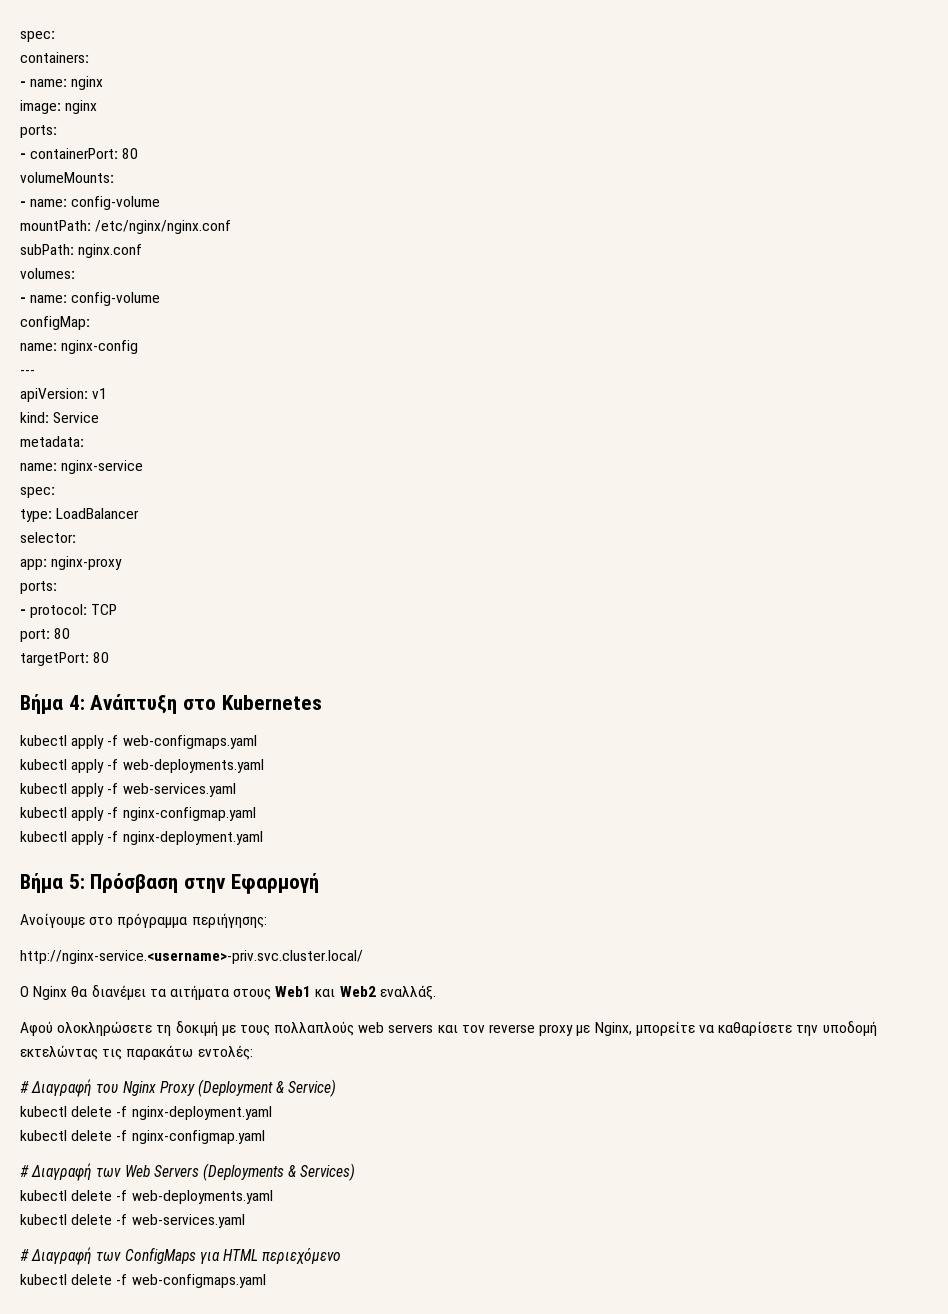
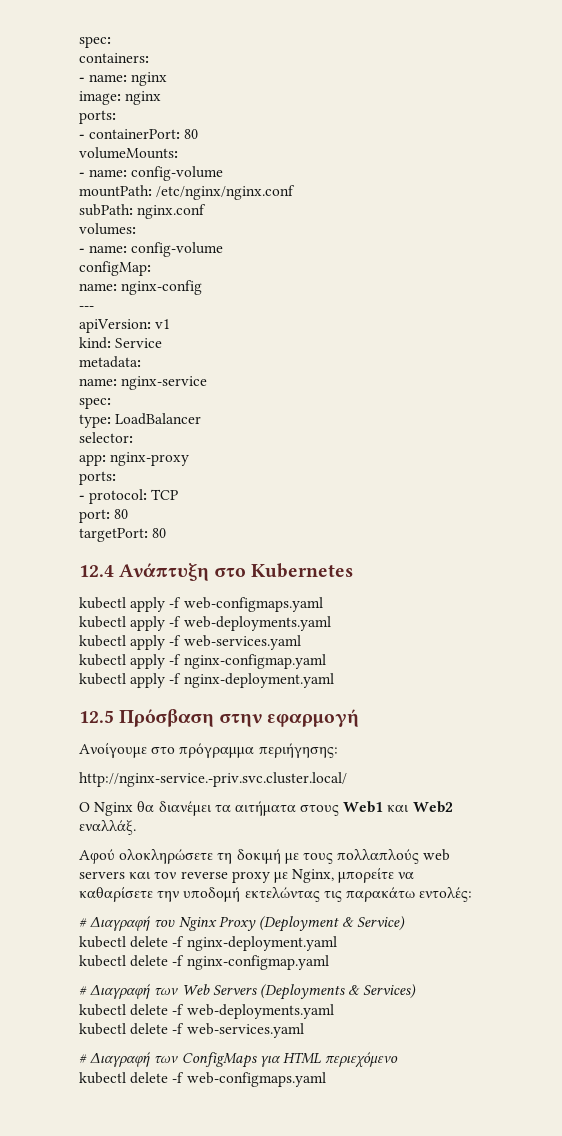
- Βήμα 4: Ανάπτυξη στο Kubernetes
+ 12.4 Ανάπτυξη στο Kubernetes
- Βήμα 5: Πρόσβαση στην Εφαρμογή
+ 12.5 Πρόσβαση στην εφαρμογή
- http://nginx-service.<username>-priv.svc.cluster.local/
+ http://nginx-service.-priv.svc.cluster.local/

